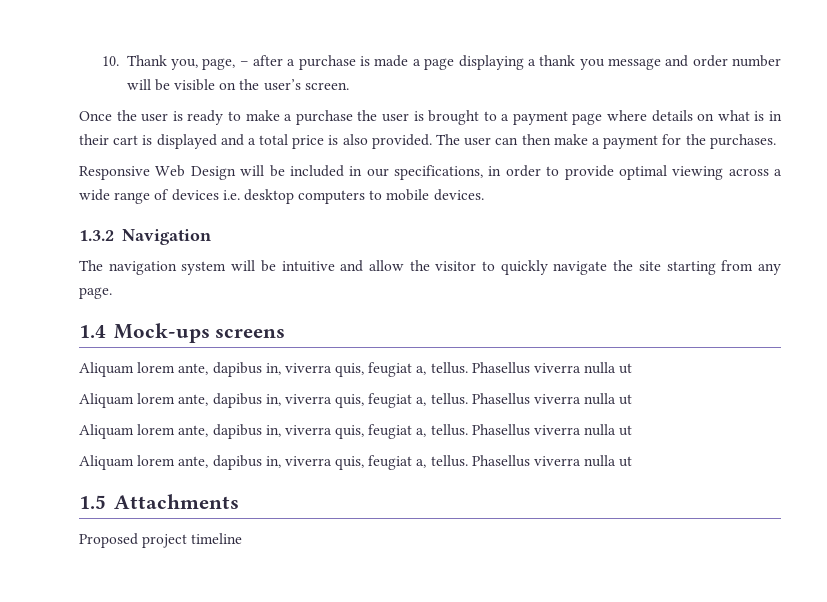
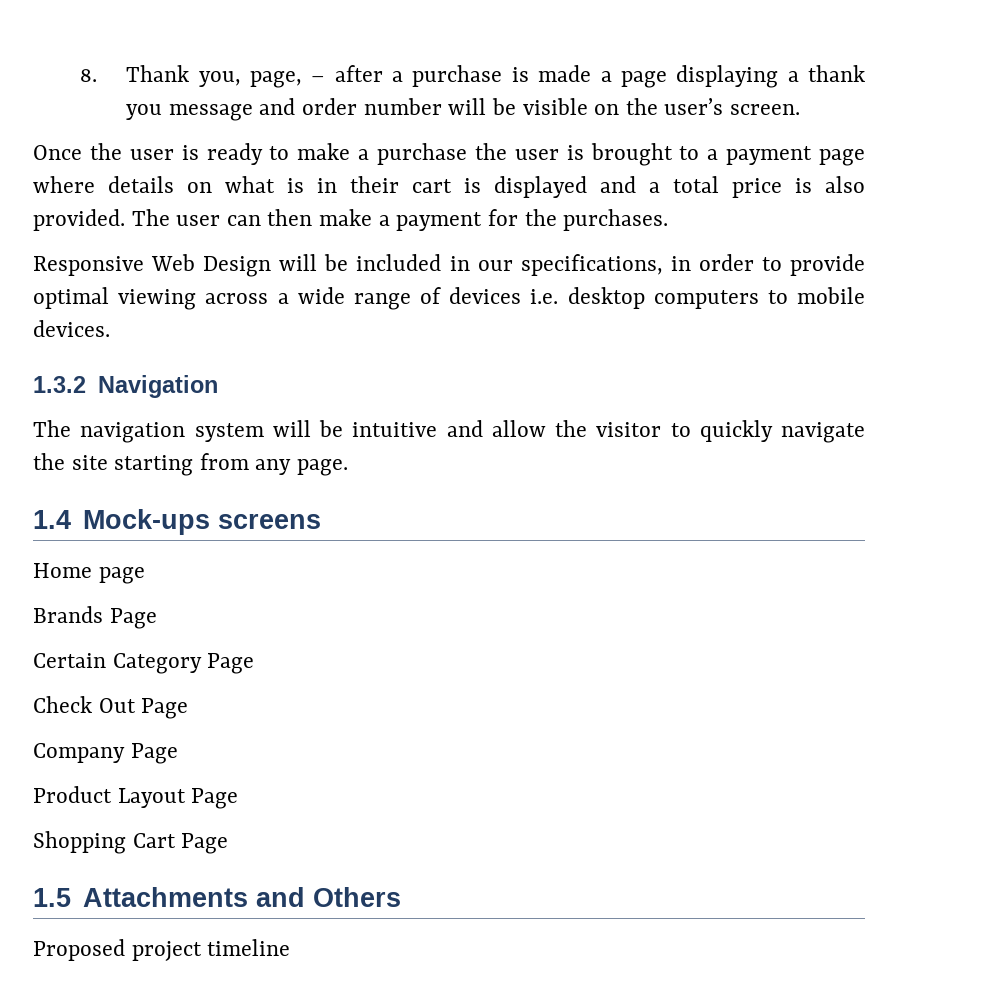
- 10. Thank you, page, – after a purchase is made a page displaying a thank you message and order number will be visible on the user’s screen.
+ 8. Thank you, page, – after a purchase is made a page displaying a thank you message and order number will be visible on the user’s screen.
  1.4 Mock-ups screens
- Aliquam lorem ante, dapibus in, viverra quis, feugiat a, tellus. Phasellus viverra nulla ut
- Aliquam lorem ante, dapibus in, viverra quis, feugiat a, tellus. Phasellus viverra nulla ut
- Aliquam lorem ante, dapibus in, viverra quis, feugiat a, tellus. Phasellus viverra nulla ut
- Aliquam lorem ante, dapibus in, viverra quis, feugiat a, tellus. Phasellus viverra nulla ut
+ Home page
+ Brands Page
+ Certain Category Page
+ Check Out Page
+ Company Page
+ Product Layout Page
+ Shopping Cart Page
- 1.5 Attachments
+ 1.5 Attachments and Others

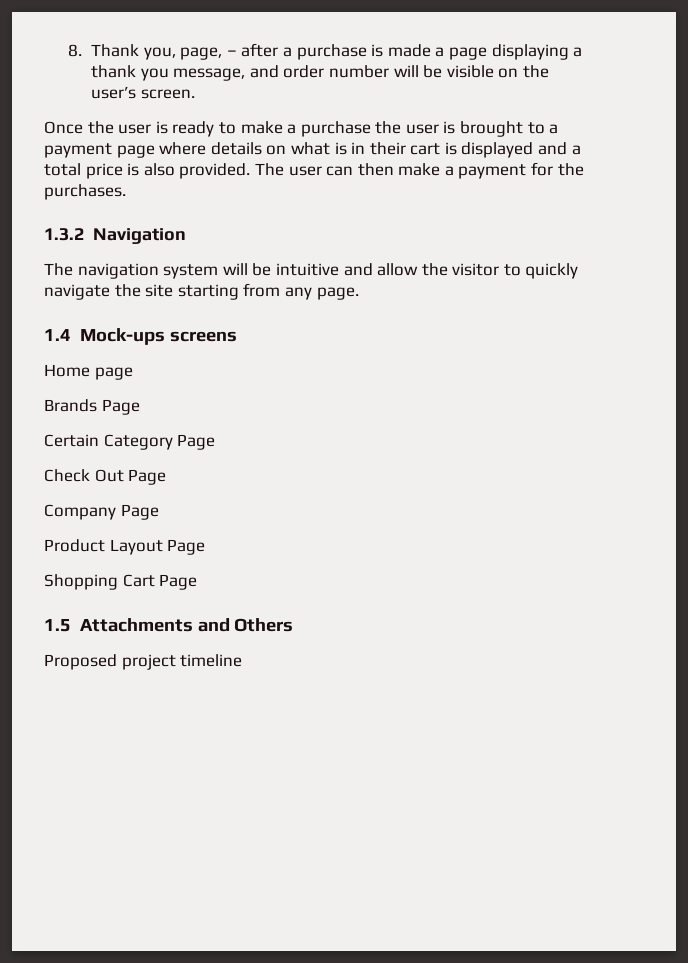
- 8. Thank you, page, – after a purchase is made a page displaying a thank you message and order number will be visible on the user’s screen.
+ 8. Thank you, page, – after a purchase is made a page displaying a thank you message, and order number will be visible on the user’s screen.
- Responsive Web Design will be included in our specifications, in order to provide optimal viewing across a wide range of devices i.e. desktop computers to mobile devices.

